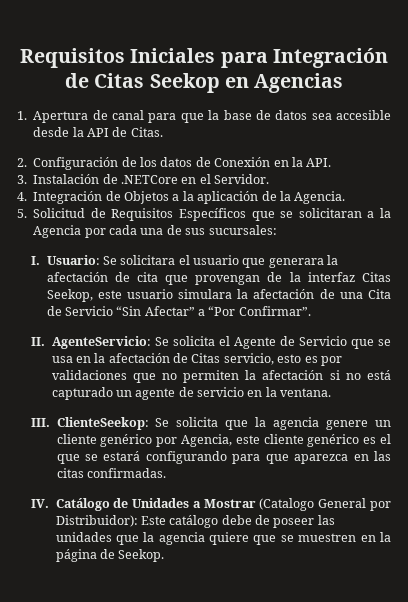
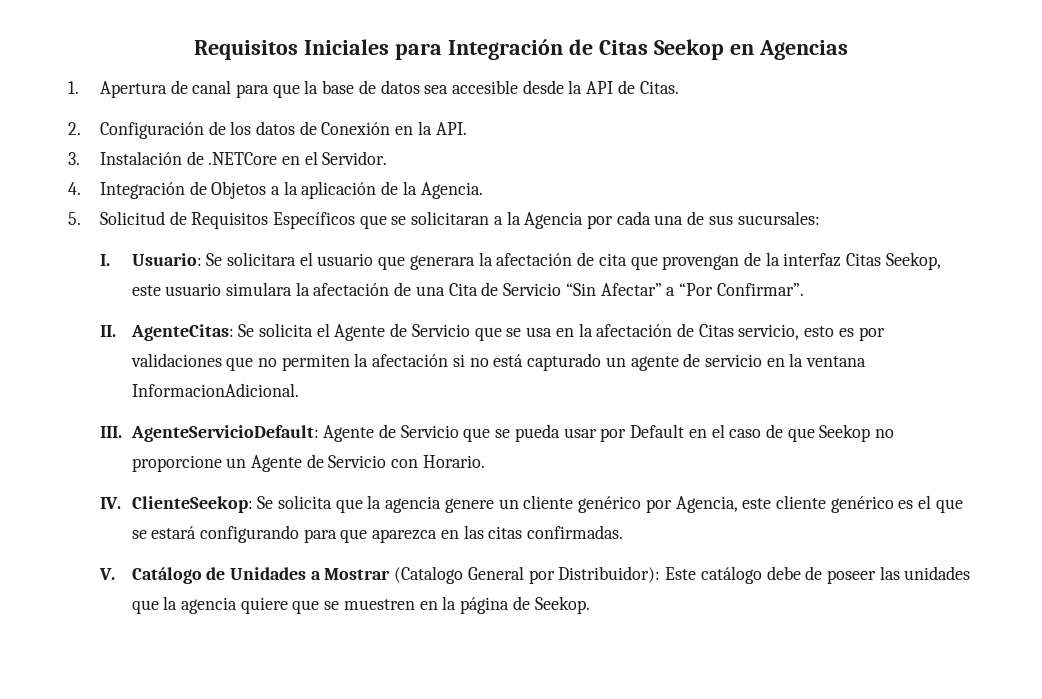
- II. AgenteServicio:
+ II. AgenteCitas:
- Se solicita el Agente de Servicio que se usa en la afectación de Citas servicio, esto es por validaciones que no permiten la afectación si no está capturado un agente de servicio en la ventana.
- III. ClienteSeekop:
+ Se solicita el Agente de Servicio que se usa en la afectación de Citas servicio, esto es por validaciones que no permiten la afectación si no está capturado un agente de servicio en la ventana InformacionAdicional.
+ III. AgenteServicioDefault: Agente de Servicio que se pueda usar por Default en el caso de que Seekop no proporcione un Agente de Servicio con Horario.
+ IV. ClienteSeekop:
- IV. Catálogo de Unidades a Mostrar (Catalogo General por Distribuidor): Este catálogo debe de poseer las unidades que la agencia quiere que se muestren en la página de Seekop.
+ V. Catálogo de Unidades a Mostrar (Catalogo General por Distribuidor): Este catálogo debe de poseer las unidades que la agencia quiere que se muestren en la página de Seekop.

